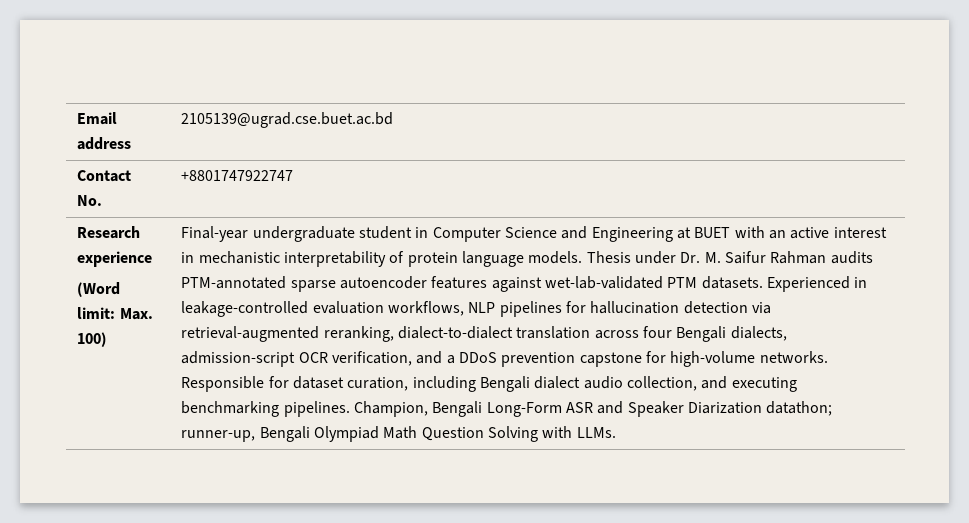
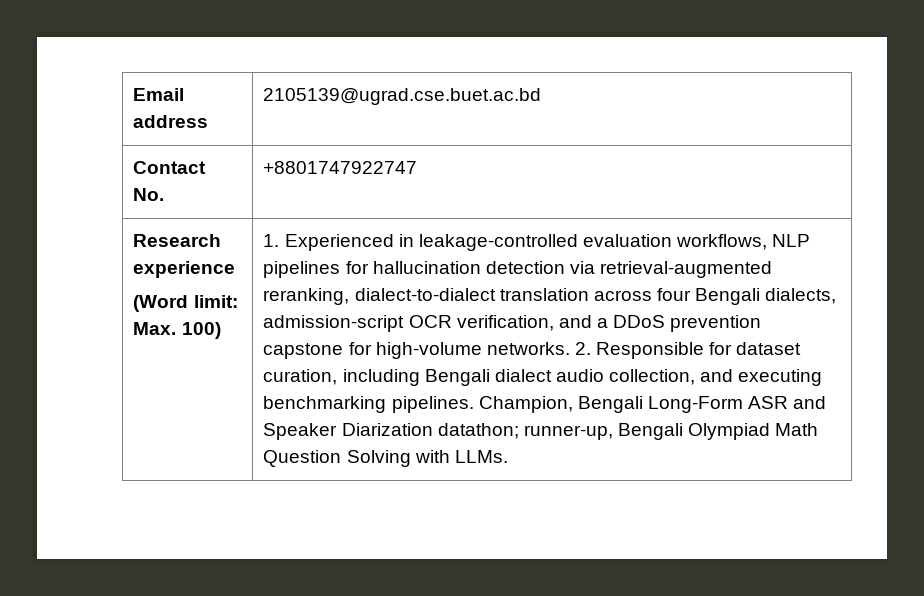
- Final-year undergraduate student in Computer Science and Engineering at BUET with an active interest in mechanistic interpretability of protein language models. Thesis under Dr. M. Saifur Rahman audits PTM-annotated sparse autoencoder features against wet-lab-validated PTM datasets. Experienced in leakage-controlled evaluation workflows, NLP pipelines for hallucination detection via retrieval-augmented reranking, dialect-to-dialect translation across four Bengali dialects, admission-script OCR verification, and a DDoS prevention capstone for high-volume networks.
+ 1. Experienced in leakage-controlled evaluation workflows, NLP pipelines for hallucination detection via retrieval-augmented reranking, dialect-to-dialect translation across four Bengali dialects, admission-script OCR verification, and a DDoS prevention capstone for high-volume networks.
- Responsible for dataset curation, including Bengali dialect audio collection, and executing benchmarking pipelines.
+ 2. Responsible for dataset curation, including Bengali dialect audio collection, and executing benchmarking pipelines.

